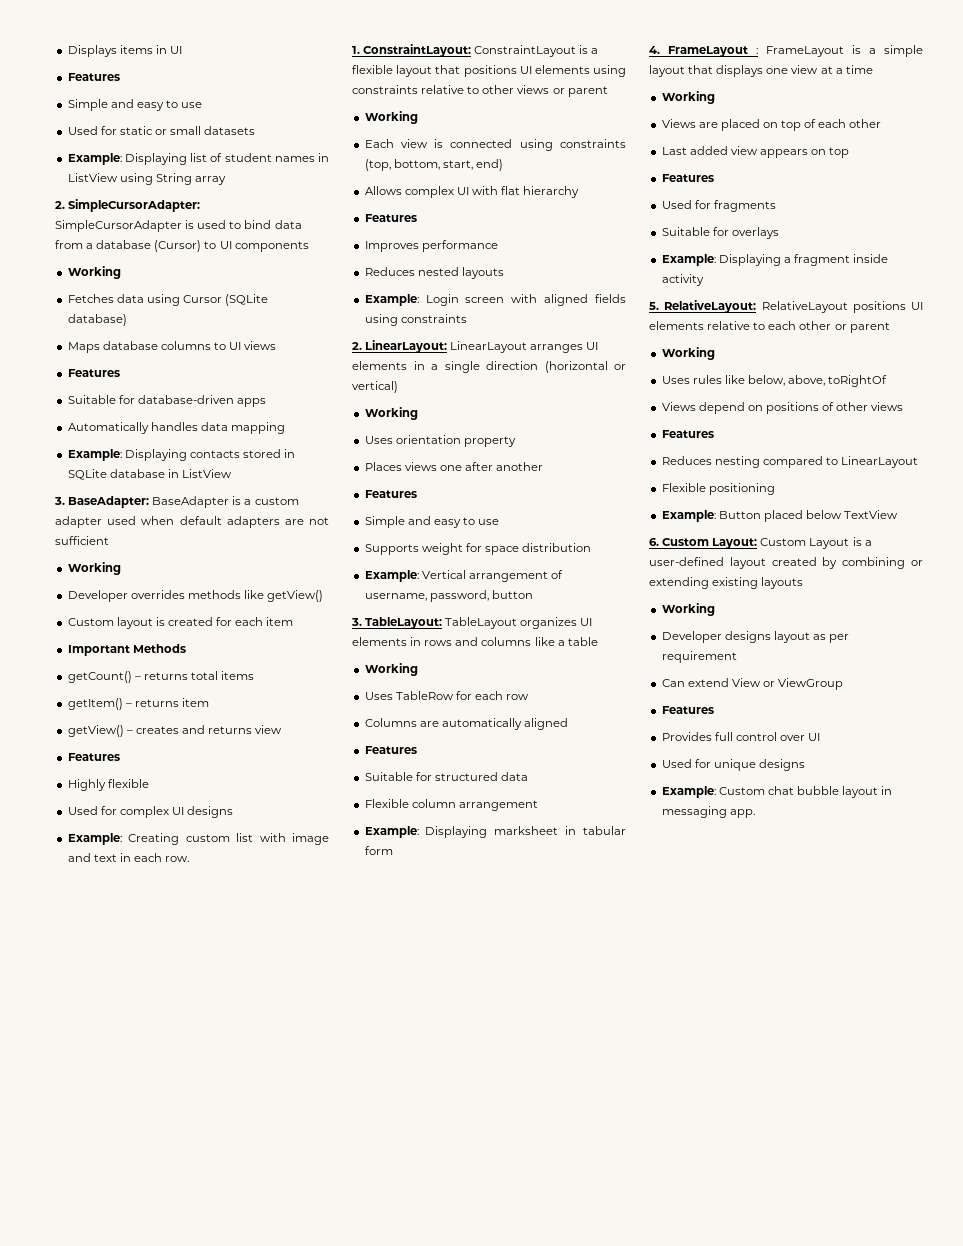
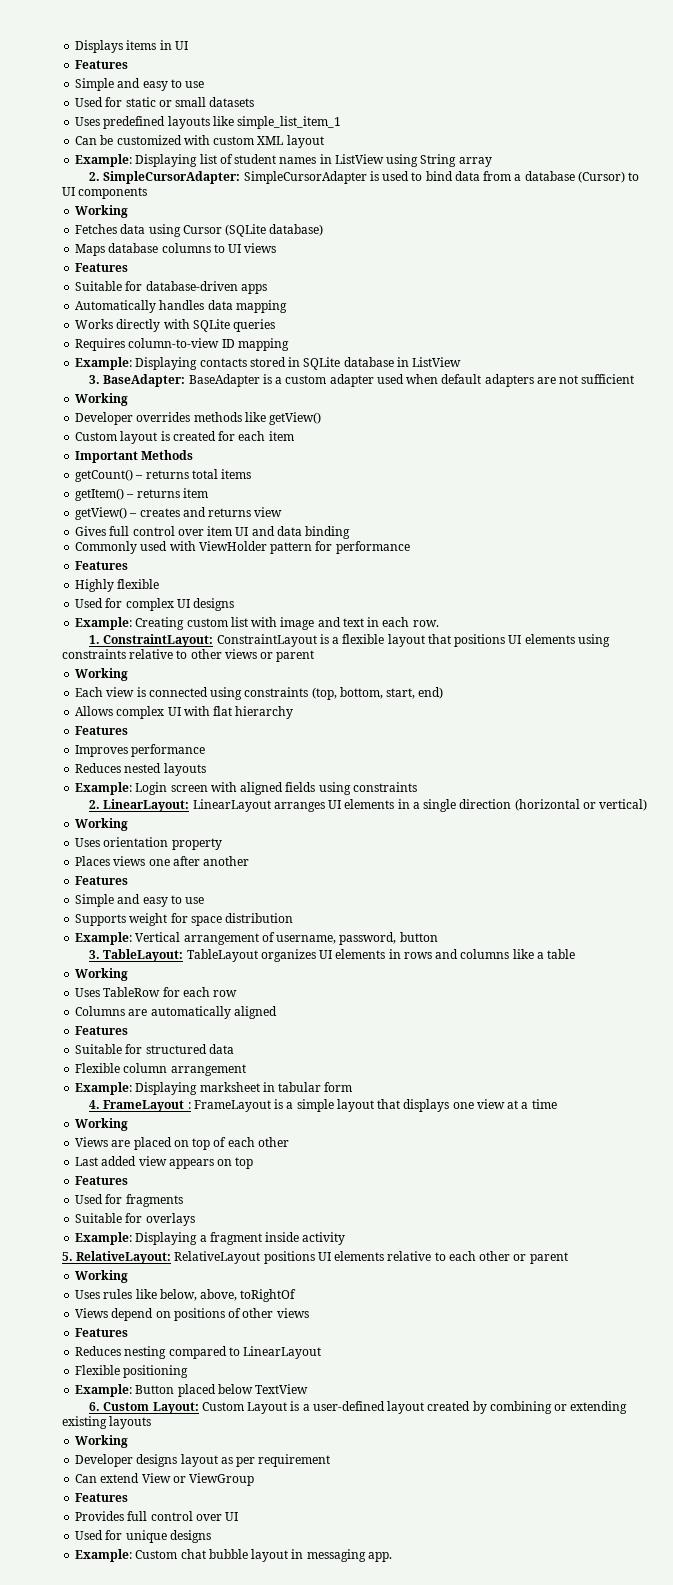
+ Uses predefined layouts like simple_list_item_1
+ Can be customized with custom XML layout
+ Works directly with SQLite queries
+ Requires column-to-view ID mapping
+ Gives full control over item UI and data binding
+ Commonly used with ViewHolder pattern for performance

